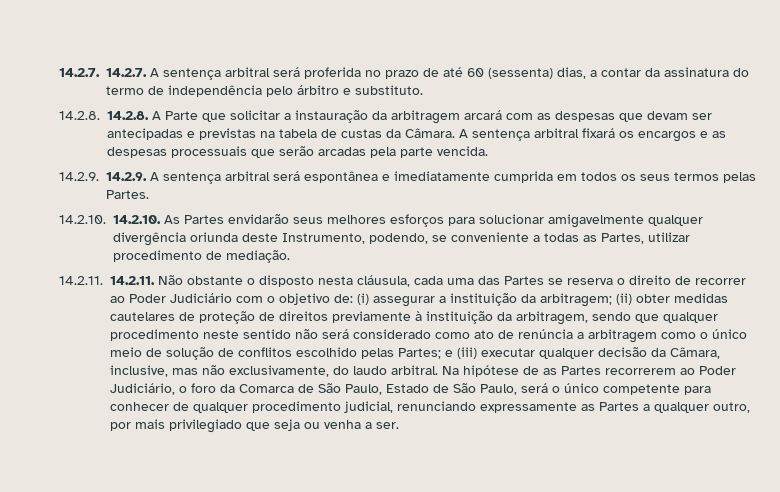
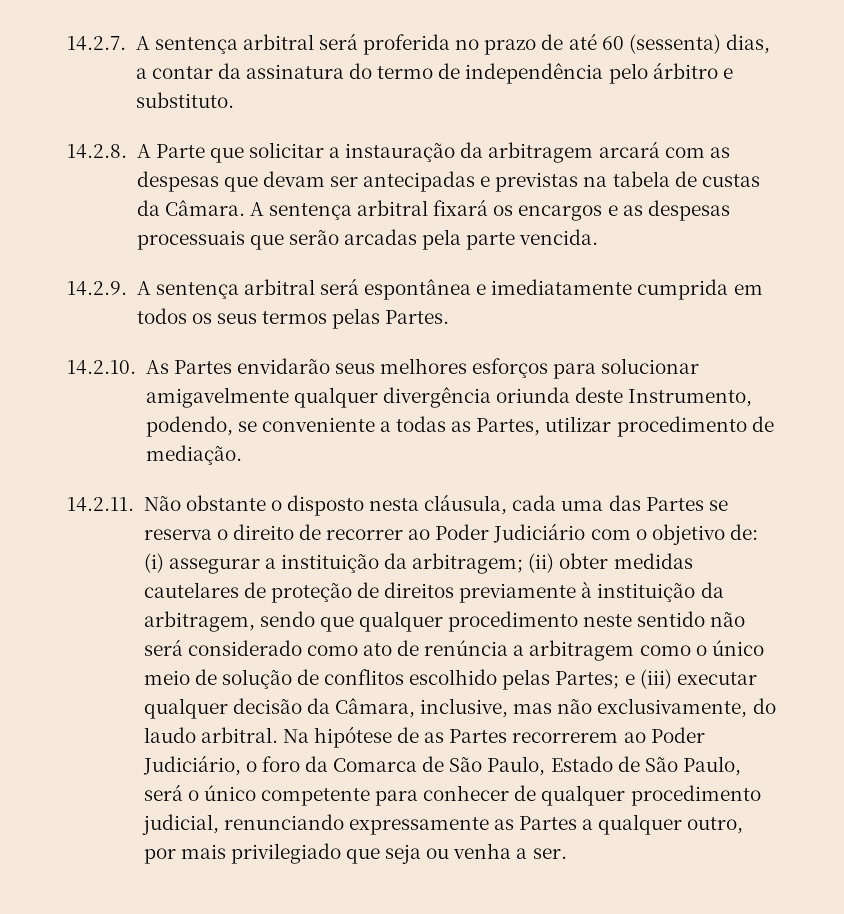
- 14.2.7. 14.2.7. A sentença arbitral será proferida no prazo de até 60 (sessenta) dias, a contar da assinatura do termo de independência pelo árbitro e substituto.
+ 14.2.7. A sentença arbitral será proferida no prazo de até 60 (sessenta) dias, a contar da assinatura do termo de independência pelo árbitro e substituto.
- 14.2.8. 14.2.8. A Parte que solicitar a instauração da arbitragem arcará com as despesas que devam ser antecipadas e previstas na tabela de custas da Câmara.
+ 14.2.8. A Parte que solicitar a instauração da arbitragem arcará com as despesas que devam ser antecipadas e previstas na tabela de custas da Câmara.
- 14.2.9. 14.2.9. A sentença arbitral será espontânea e imediatamente cumprida em todos os seus termos pelas Partes.
+ 14.2.9. A sentença arbitral será espontânea e imediatamente cumprida em todos os seus termos pelas Partes.
- 14.2.10. 14.2.10. As Partes envidarão seus melhores esforços para solucionar amigavelmente qualquer divergência oriunda deste Instrumento, podendo, se conveniente a todas as Partes, utilizar procedimento de mediação.
+ 14.2.10. As Partes envidarão seus melhores esforços para solucionar amigavelmente qualquer divergência oriunda deste Instrumento, podendo, se conveniente a todas as Partes, utilizar procedimento de mediação.
- 14.2.11. 14.2.11. Não obstante o disposto nesta cláusula, cada uma das Partes se reserva o direito de recorrer ao Poder Judiciário com o objetivo de:
+ 14.2.11. Não obstante o disposto nesta cláusula, cada uma das Partes se reserva o direito de recorrer ao Poder Judiciário com o objetivo de:

